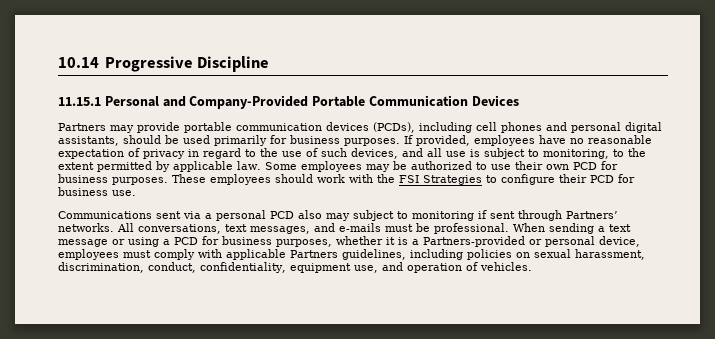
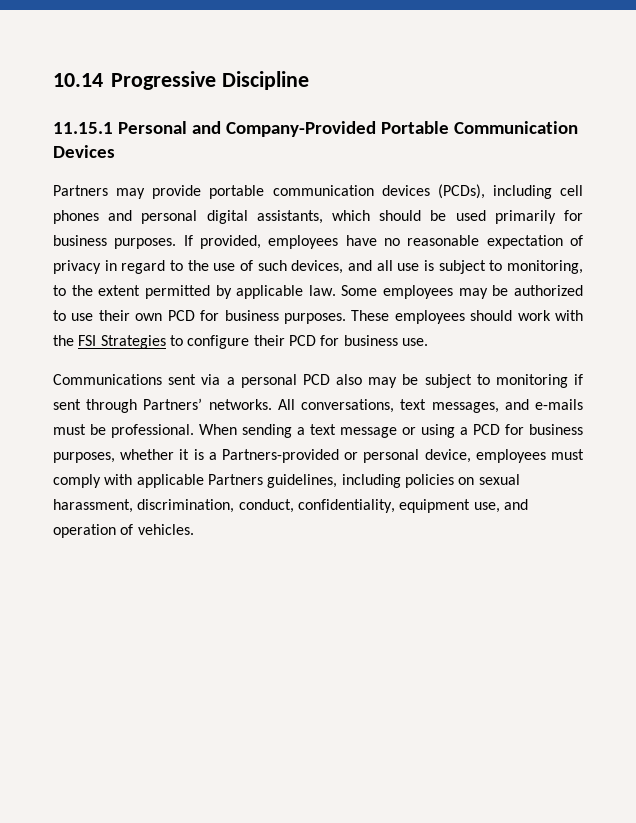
- Partners may provide portable communication devices (PCDs), including cell phones and personal digital assistants, should be used primarily for business purposes.
+ Partners may provide portable communication devices (PCDs), including cell phones and personal digital assistants, which should be used primarily for business purposes.
- Communications sent via a personal PCD also may subject to monitoring if sent through Partners’ networks.
+ Communications sent via a personal PCD also may be subject to monitoring if sent through Partners’ networks.

